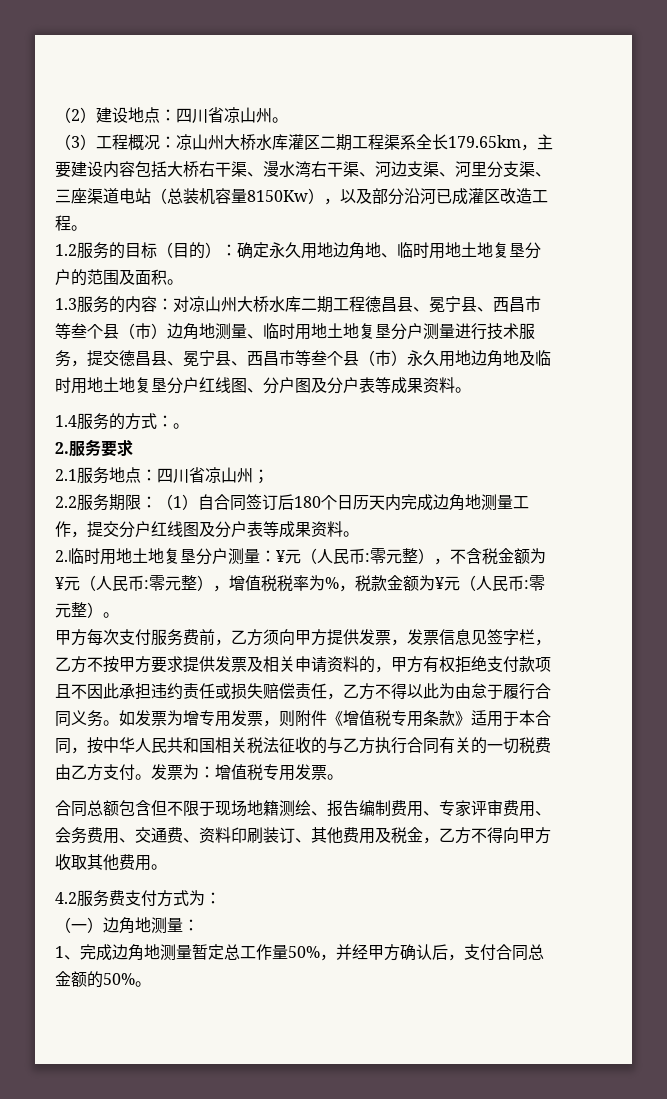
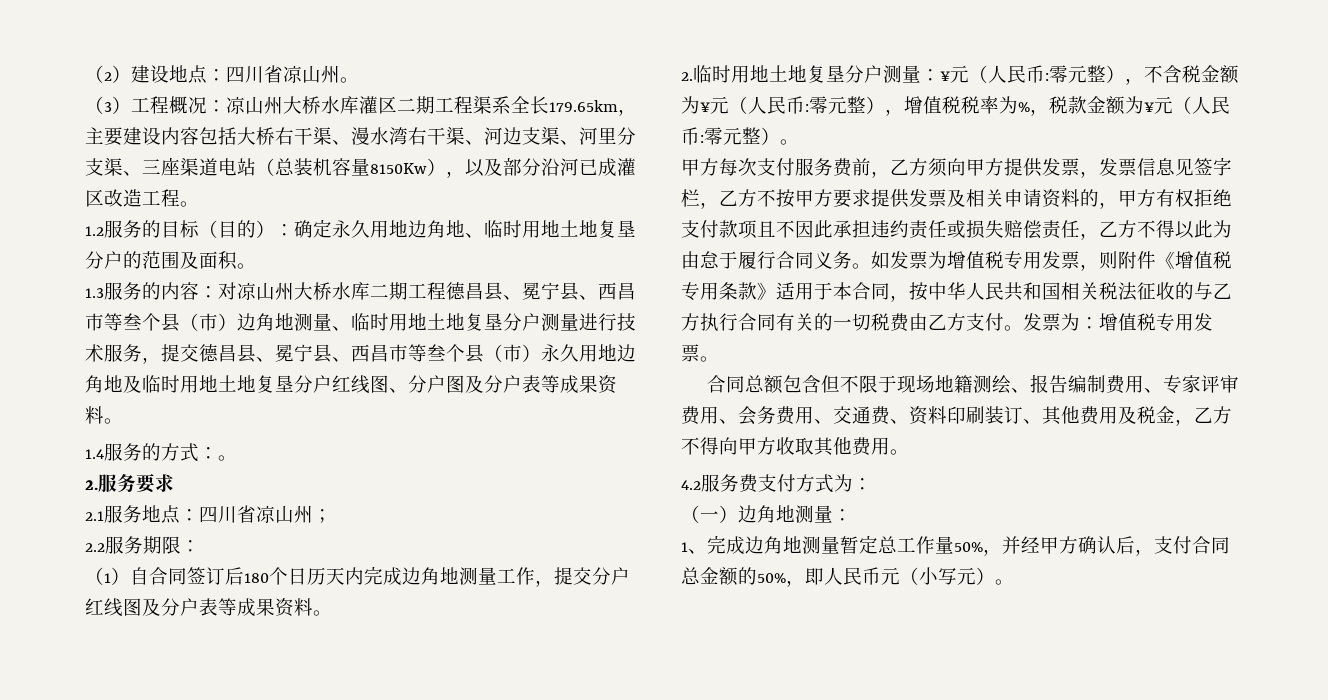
- 2.2服务期限：（1）自合同签订后180个日历天内完成边角地测量工作，提交分户红线图及分户表等成果资料。
+ 2.2服务期限：
+ （1）自合同签订后180个日历天内完成边角地测量工作，提交分户红线图及分户表等成果资料。
- 如发票为增专用发票，则附件《增值税专用条款》适用于本合同，按中华人民共和国相关税法征收的与乙方执行合同有关的一切税费由乙方支付。
+ 如发票为增值税专用发票，则附件《增值税专用条款》适用于本合同，按中华人民共和国相关税法征收的与乙方执行合同有关的一切税费由乙方支付。
- 1、完成边角地测量暂定总工作量50%，并经甲方确认后，支付合同总金额的50%。
+ 1、完成边角地测量暂定总工作量50%，并经甲方确认后，支付合同总金额的50%，即人民币元（小写元）。

